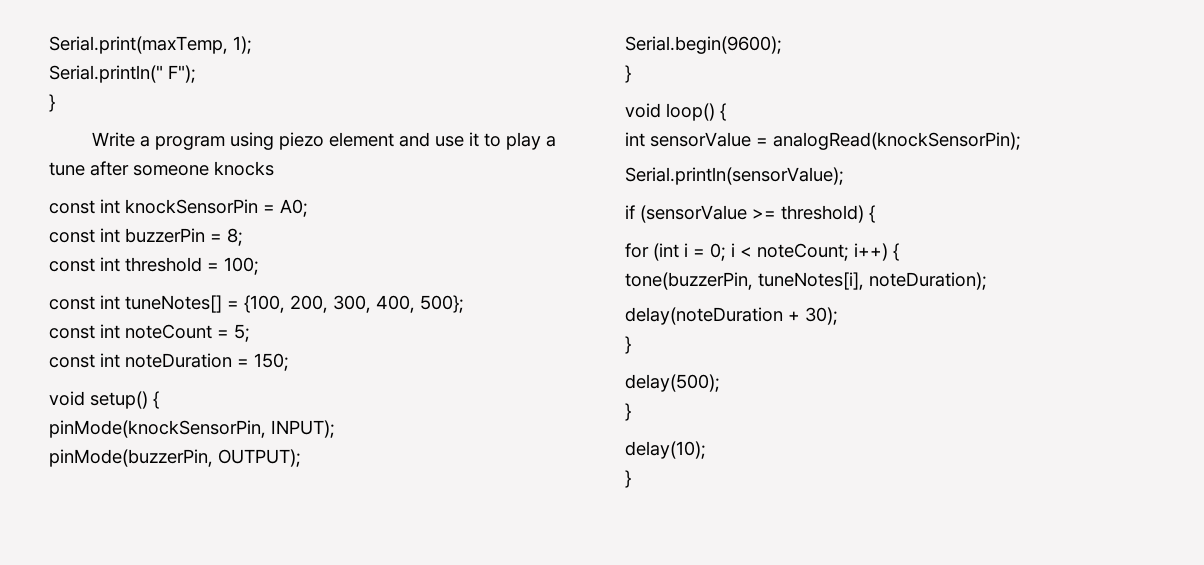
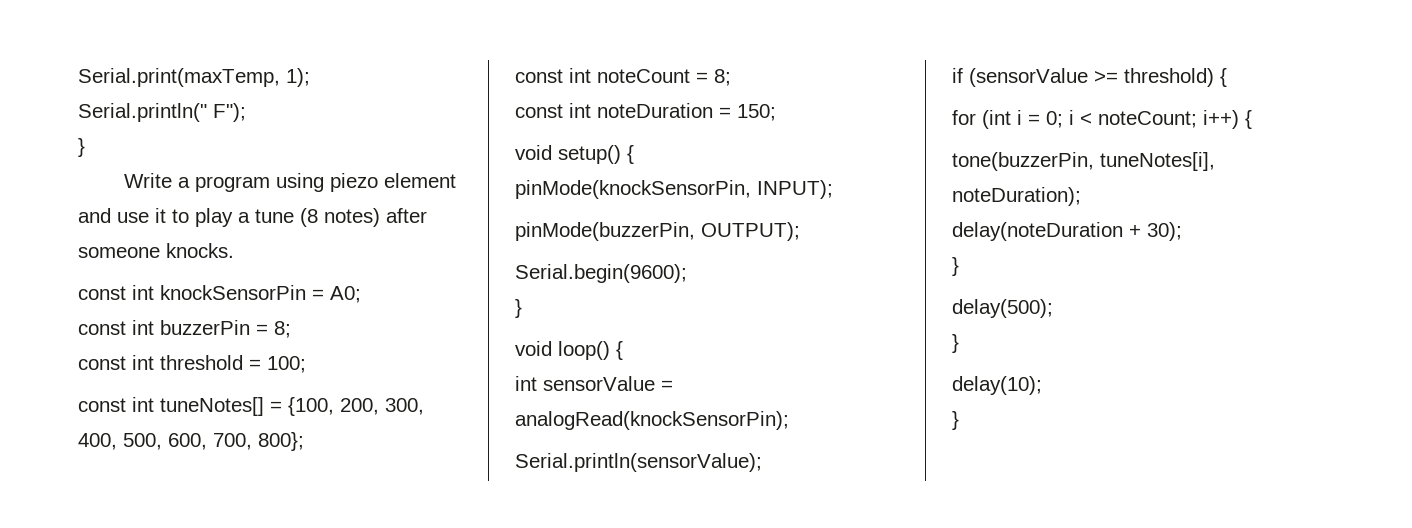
- Write a program using piezo element and use it to play a tune after someone knocks
+ Write a program using piezo element and use it to play a tune (8 notes) after someone knocks.
- const int tuneNotes[] = {100, 200, 300, 400, 500};
+ const int tuneNotes[] = {100, 200, 300, 400, 500, 600, 700, 800};
- const int noteCount = 5;
+ const int noteCount = 8;

